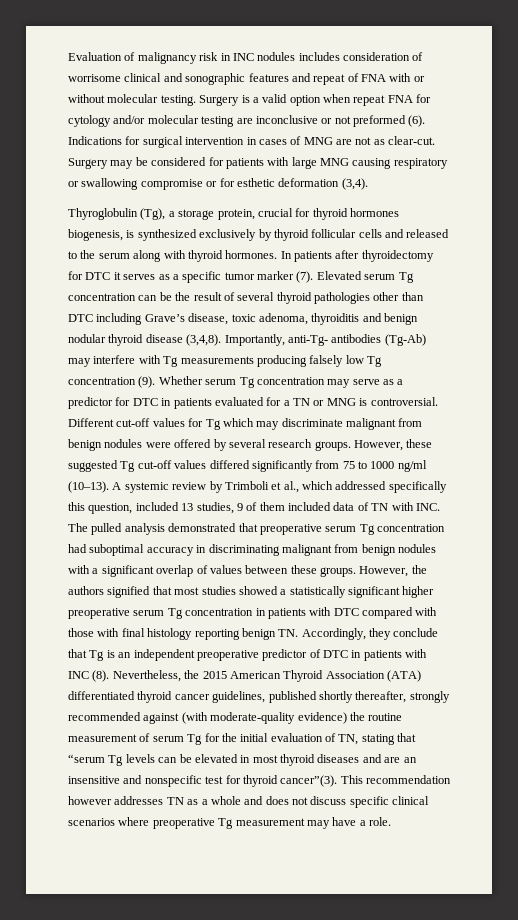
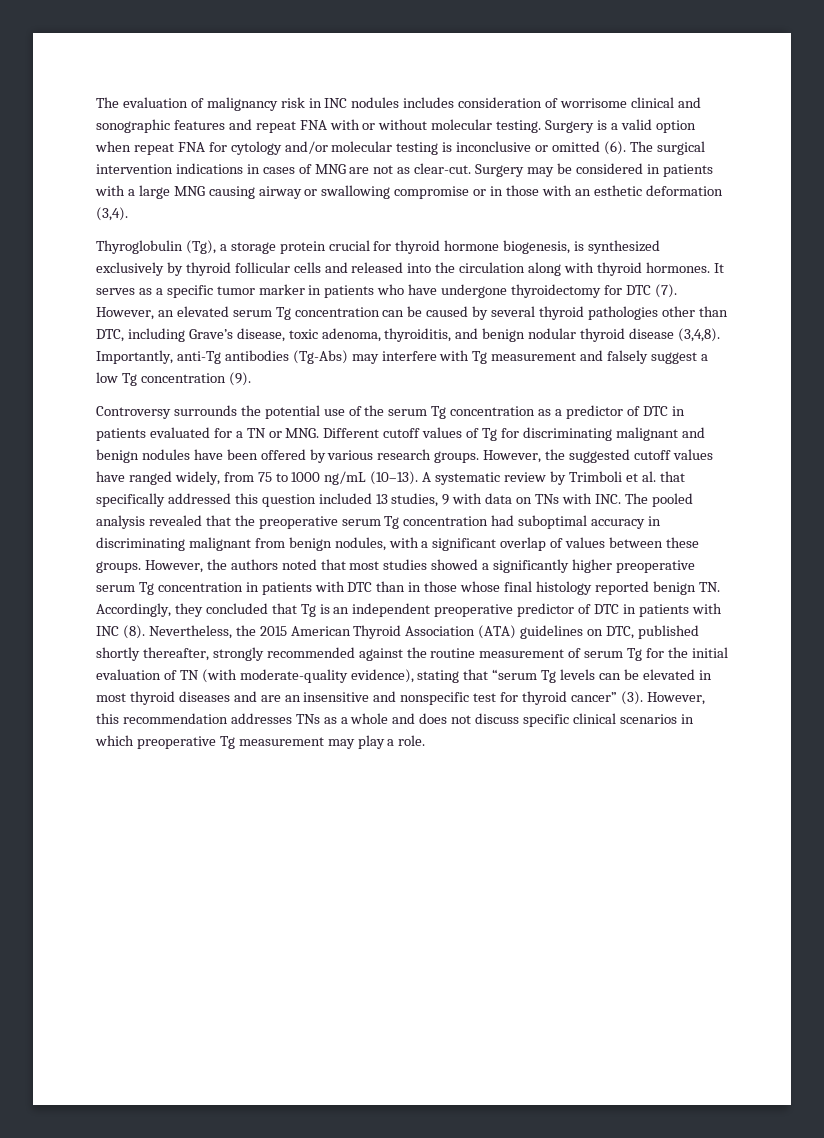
- Evaluation of malignancy risk in INC nodules includes consideration of worrisome clinical and sonographic features and repeat of FNA with or without molecular testing.
+ The evaluation of malignancy risk in INC nodules includes consideration of worrisome clinical and sonographic features and repeat FNA with or without molecular testing.
- Surgery is a valid option when repeat FNA for cytology and/or molecular testing are inconclusive or not preformed (6). Indications for surgical intervention in cases of MNG are not as clear-cut.
+ Surgery is a valid option when repeat FNA for cytology and/or molecular testing is inconclusive or omitted (6). The surgical intervention indications in cases of MNG are not as clear-cut.
- Surgery may be considered for patients with large MNG causing respiratory or swallowing compromise or for esthetic deformation (3,4).
+ Surgery may be considered in patients with a large MNG causing airway or swallowing compromise or in those with an esthetic deformation (3,4).
- Thyroglobulin (Tg), a storage protein, crucial for thyroid hormones biogenesis, is synthesized exclusively by thyroid follicular cells and released to the serum along with thyroid hormones.
+ Thyroglobulin (Tg), a storage protein crucial for thyroid hormone biogenesis, is synthesized exclusively by thyroid follicular cells and released into the circulation along with thyroid hormones.
- In patients after thyroidectomy for DTC it serves as a specific tumor marker (7). Elevated serum Tg concentration can be the result of several thyroid pathologies other than DTC including Grave’s disease, toxic adenoma, thyroiditis and benign nodular thyroid disease (3,4,8).
+ It serves as a specific tumor marker in patients who have undergone thyroidectomy for DTC (7). However, an elevated serum Tg concentration can be caused by several thyroid pathologies other than DTC, including Grave’s disease, toxic adenoma, thyroiditis, and benign nodular thyroid disease (3,4,8).
- Importantly, anti-Tg- antibodies (Tg-Ab) may interfere with Tg measurements producing falsely low Tg concentration (9). Whether serum Tg concentration may serve as a predictor for DTC in patients evaluated for a TN or MNG is controversial. Different cut-off values for Tg which may discriminate malignant from benign nodules were offered by several research groups.
+ Importantly, anti-Tg antibodies (Tg-Abs) may interfere with Tg measurement and falsely suggest a low Tg concentration (9).
+ Controversy surrounds the potential use of the serum Tg concentration as a predictor of DTC in patients evaluated for a TN or MNG. Different cutoff values of Tg for discriminating malignant and benign nodules have been offered by various research groups.
- However, these suggested Tg cut-off values differed significantly from 75 to 1000 ng/ml (10–13).
+ However, the suggested cutoff values have ranged widely, from 75 to 1000 ng/mL (10–13).
- A systemic review by Trimboli et al., which addressed specifically this question, included 13 studies, 9 of them included data of TN with INC. The pulled analysis demonstrated that preoperative serum Tg concentration had suboptimal accuracy in discriminating malignant from benign nodules with a significant overlap of values between these groups.
+ A systematic review by Trimboli et al. that specifically addressed this question included 13 studies, 9 with data on TNs with INC. The pooled analysis revealed that the preoperative serum Tg concentration had suboptimal accuracy in discriminating malignant from benign nodules, with a significant overlap of values between these groups.
- However, the authors signified that most studies showed a statistically significant higher preoperative serum Tg concentration in patients with DTC compared with those with final histology reporting benign TN. Accordingly, they conclude that Tg is an independent preoperative predictor of DTC in patients with INC (8).
+ However, the authors noted that most studies showed a significantly higher preoperative serum Tg concentration in patients with DTC than in those whose final histology reported benign TN. Accordingly, they concluded that Tg is an independent preoperative predictor of DTC in patients with INC (8).
- Nevertheless, the 2015 American Thyroid Association (ATA) differentiated thyroid cancer guidelines, published shortly thereafter, strongly recommended against (with moderate-quality evidence) the routine measurement of serum Tg for the initial evaluation of TN, stating that “serum Tg levels can be elevated in most thyroid diseases and are an insensitive and nonspecific test for thyroid cancer”(3). This recommendation however addresses TN as a whole and does not discuss specific clinical scenarios where preoperative Tg measurement may have a role.
+ Nevertheless, the 2015 American Thyroid Association (ATA) guidelines on DTC, published shortly thereafter, strongly recommended against the routine measurement of serum Tg for the initial evaluation of TN (with moderate-quality evidence), stating that “serum Tg levels can be elevated in most thyroid diseases and are an insensitive and nonspecific test for thyroid cancer” (3). However, this recommendation addresses TNs as a whole and does not discuss specific clinical scenarios in which preoperative Tg measurement may play a role.

